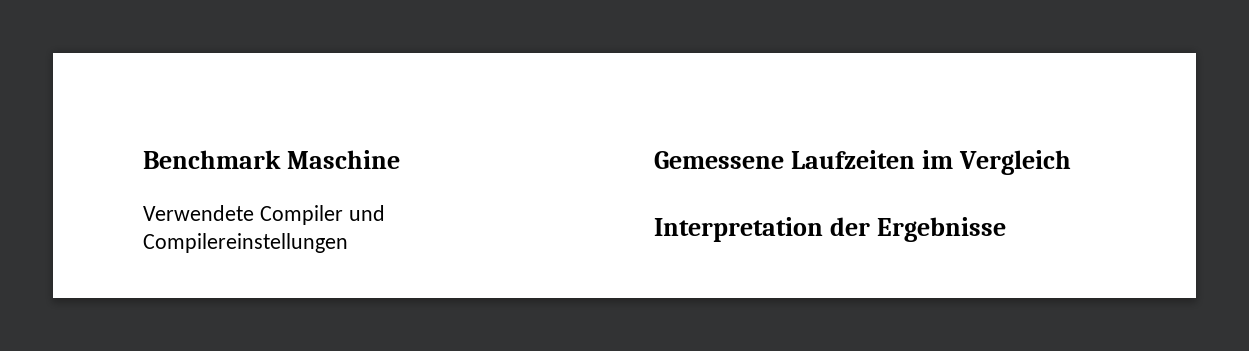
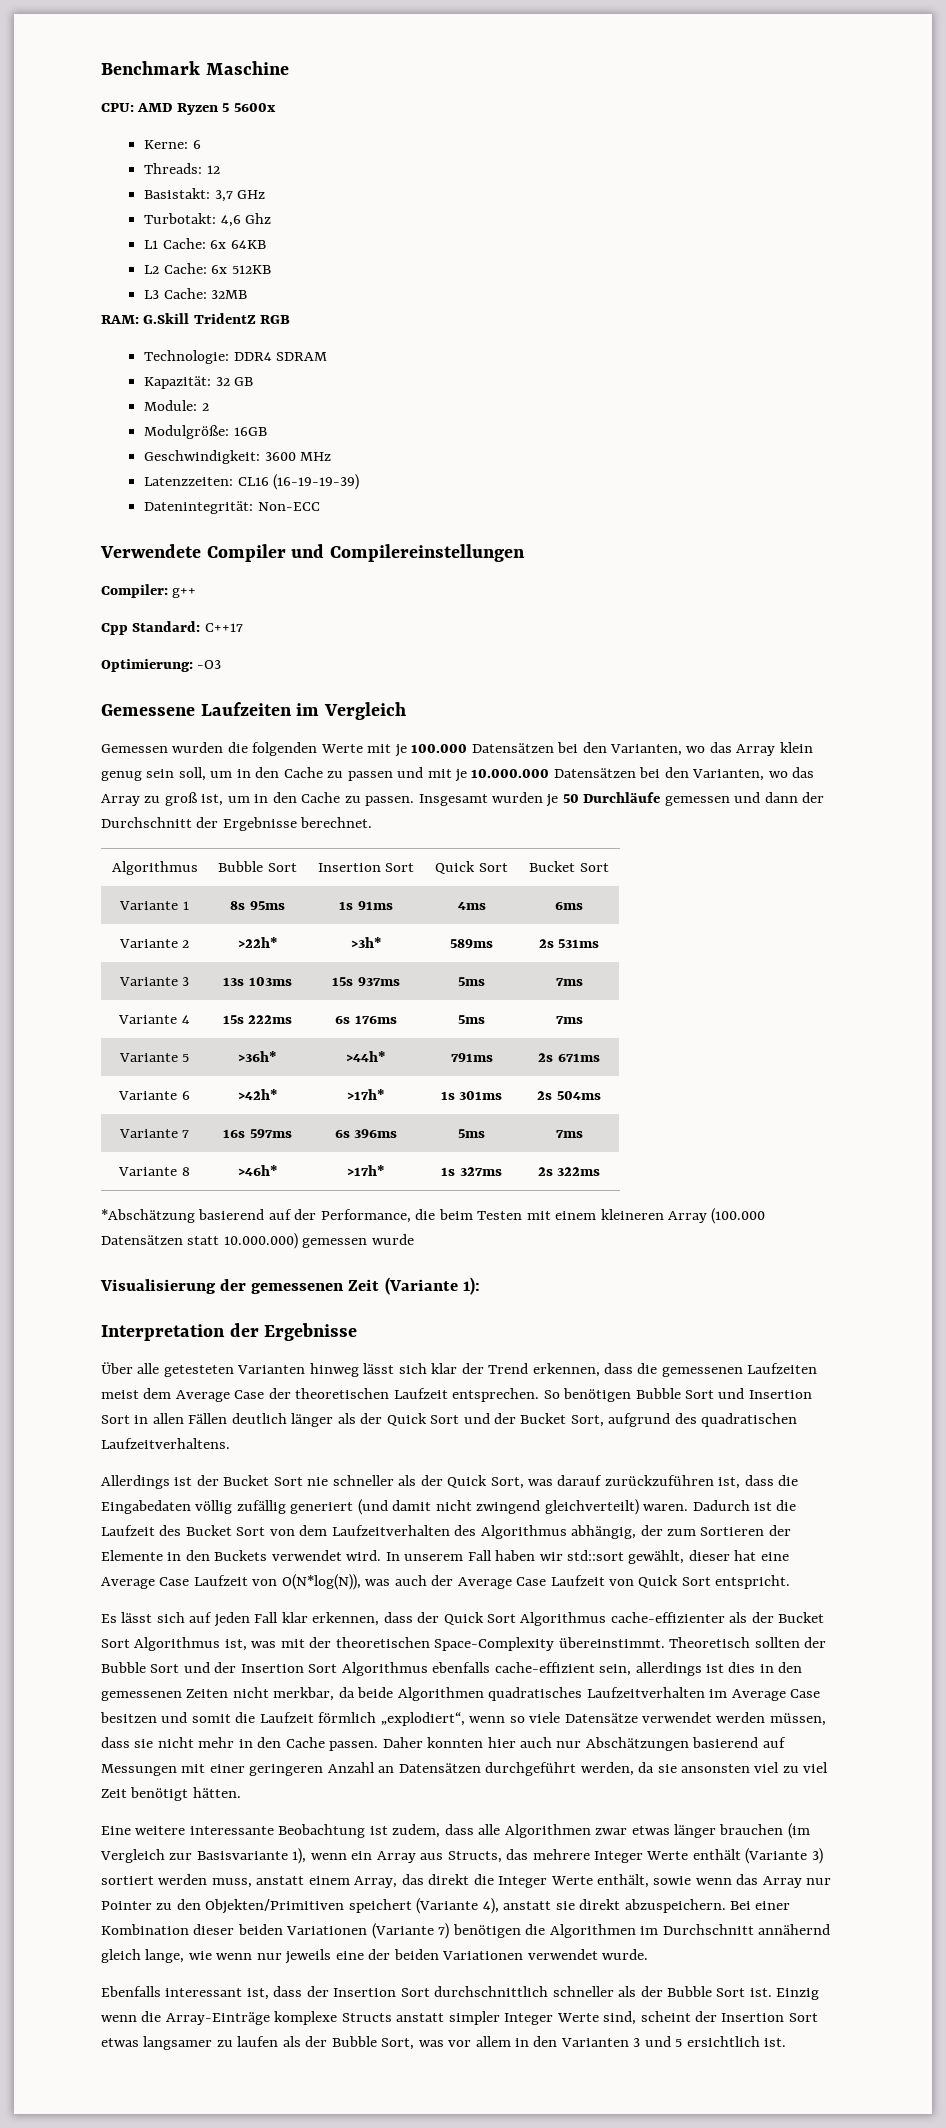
+ CPU: AMD Ryzen 5 5600x
+ Kerne: 6
+ Threads: 12
+ Basistakt: 3,7 GHz
+ Turbotakt: 4,6 Ghz
+ L1 Cache: 6x 64KB
+ L2 Cache: 6x 512KB
+ L3 Cache: 32MB
+ RAM: G.Skill TridentZ RGB
+ Technologie: DDR4 SDRAM
+ Kapazität: 32 GB
+ Module: 2
+ Modulgröße: 16GB
+ Geschwindigkeit: 3600 MHz
+ Latenzzeiten: CL16 (16-19-19-39)
+ Datenintegrität: Non-ECC
  Verwendete Compiler und Compilereinstellungen
+ Compiler: g++
+ Cpp Standard: C++17
+ Optimierung: -O3
  Gemessene Laufzeiten im Vergleich
+ Gemessen wurden die folgenden Werte mit je 100.000 Datensätzen bei den Varianten, wo das Array klein genug sein soll, um in den Cache zu passen und mit je 10.000.000 Datensätzen bei den Varianten, wo das Array zu groß ist, um in den Cache zu passen. Insgesamt wurden je 50 Durchläufe gemessen und dann der Durchschnitt der Ergebnisse berechnet.
+ Algorithmus | Bubble Sort | Insertion Sort | Quick Sort | Bucket Sort
+ Variante 1 | 8s 95ms | 1s 91ms | 4ms | 6ms
+ Variante 2 | >22h* | >3h* | 589ms | 2s 531ms
+ Variante 3 | 13s 103ms | 15s 937ms | 5ms | 7ms
+ Variante 4 | 15s 222ms | 6s 176ms | 5ms | 7ms
+ Variante 5 | >36h* | >44h* | 791ms | 2s 671ms
+ Variante 6 | >42h* | >17h* | 1s 301ms | 2s 504ms
+ Variante 7 | 16s 597ms | 6s 396ms | 5ms | 7ms
+ Variante 8 | >46h* | >17h* | 1s 327ms | 2s 322ms
+ *Abschätzung basierend auf der Performance, die beim Testen mit einem kleineren Array (100.000 Datensätzen statt 10.000.000) gemessen wurde
+ Visualisierung der gemessenen Zeit (Variante 1):
  Interpretation der Ergebnisse
+ Über alle getesteten Varianten hinweg lässt sich klar der Trend erkennen, dass die gemessenen Laufzeiten meist dem Average Case der theoretischen Laufzeit entsprechen. So benötigen Bubble Sort und Insertion Sort in allen Fällen deutlich länger als der Quick Sort und der Bucket Sort, aufgrund des quadratischen Laufzeitverhaltens.
+ Allerdings ist der Bucket Sort nie schneller als der Quick Sort, was darauf zurückzuführen ist, dass die Eingabedaten völlig zufällig generiert (und damit nicht zwingend gleichverteilt) waren. Dadurch ist die Laufzeit des Bucket Sort von dem Laufzeitverhalten des Algorithmus abhängig, der zum Sortieren der Elemente in den Buckets verwendet wird. In unserem Fall haben wir std::sort gewählt, dieser hat eine Average Case Laufzeit von O(N*log(N)), was auch der Average Case Laufzeit von Quick Sort entspricht.
+ Es lässt sich auf jeden Fall klar erkennen, dass der Quick Sort Algorithmus cache-effizienter als der Bucket Sort Algorithmus ist, was mit der theoretischen Space-Complexity übereinstimmt. Theoretisch sollten der Bubble Sort und der Insertion Sort Algorithmus ebenfalls cache-effizient sein, allerdings ist dies in den gemessenen Zeiten nicht merkbar, da beide Algorithmen quadratisches Laufzeitverhalten im Average Case besitzen und somit die Laufzeit förmlich „explodiert“, wenn so viele Datensätze verwendet werden müssen, dass sie nicht mehr in den Cache passen. Daher konnten hier auch nur Abschätzungen basierend auf Messungen mit einer geringeren Anzahl an Datensätzen durchgeführt werden, da sie ansonsten viel zu viel Zeit benötigt hätten.
+ Eine weitere interessante Beobachtung ist zudem, dass alle Algorithmen zwar etwas länger brauchen (im Vergleich zur Basisvariante 1), wenn ein Array aus Structs, das mehrere Integer Werte enthält (Variante 3) sortiert werden muss, anstatt einem Array, das direkt die Integer Werte enthält, sowie wenn das Array nur Pointer zu den Objekten/Primitiven speichert (Variante 4), anstatt sie direkt abzuspeichern. Bei einer Kombination dieser beiden Variationen (Variante 7) benötigen die Algorithmen im Durchschnitt annähernd gleich lange, wie wenn nur jeweils eine der beiden Variationen verwendet wurde.
+ Ebenfalls interessant ist, dass der Insertion Sort durchschnittlich schneller als der Bubble Sort ist. Einzig wenn die Array-Einträge komplexe Structs anstatt simpler Integer Werte sind, scheint der Insertion Sort etwas langsamer zu laufen als der Bubble Sort, was vor allem in den Varianten 3 und 5 ersichtlich ist.

